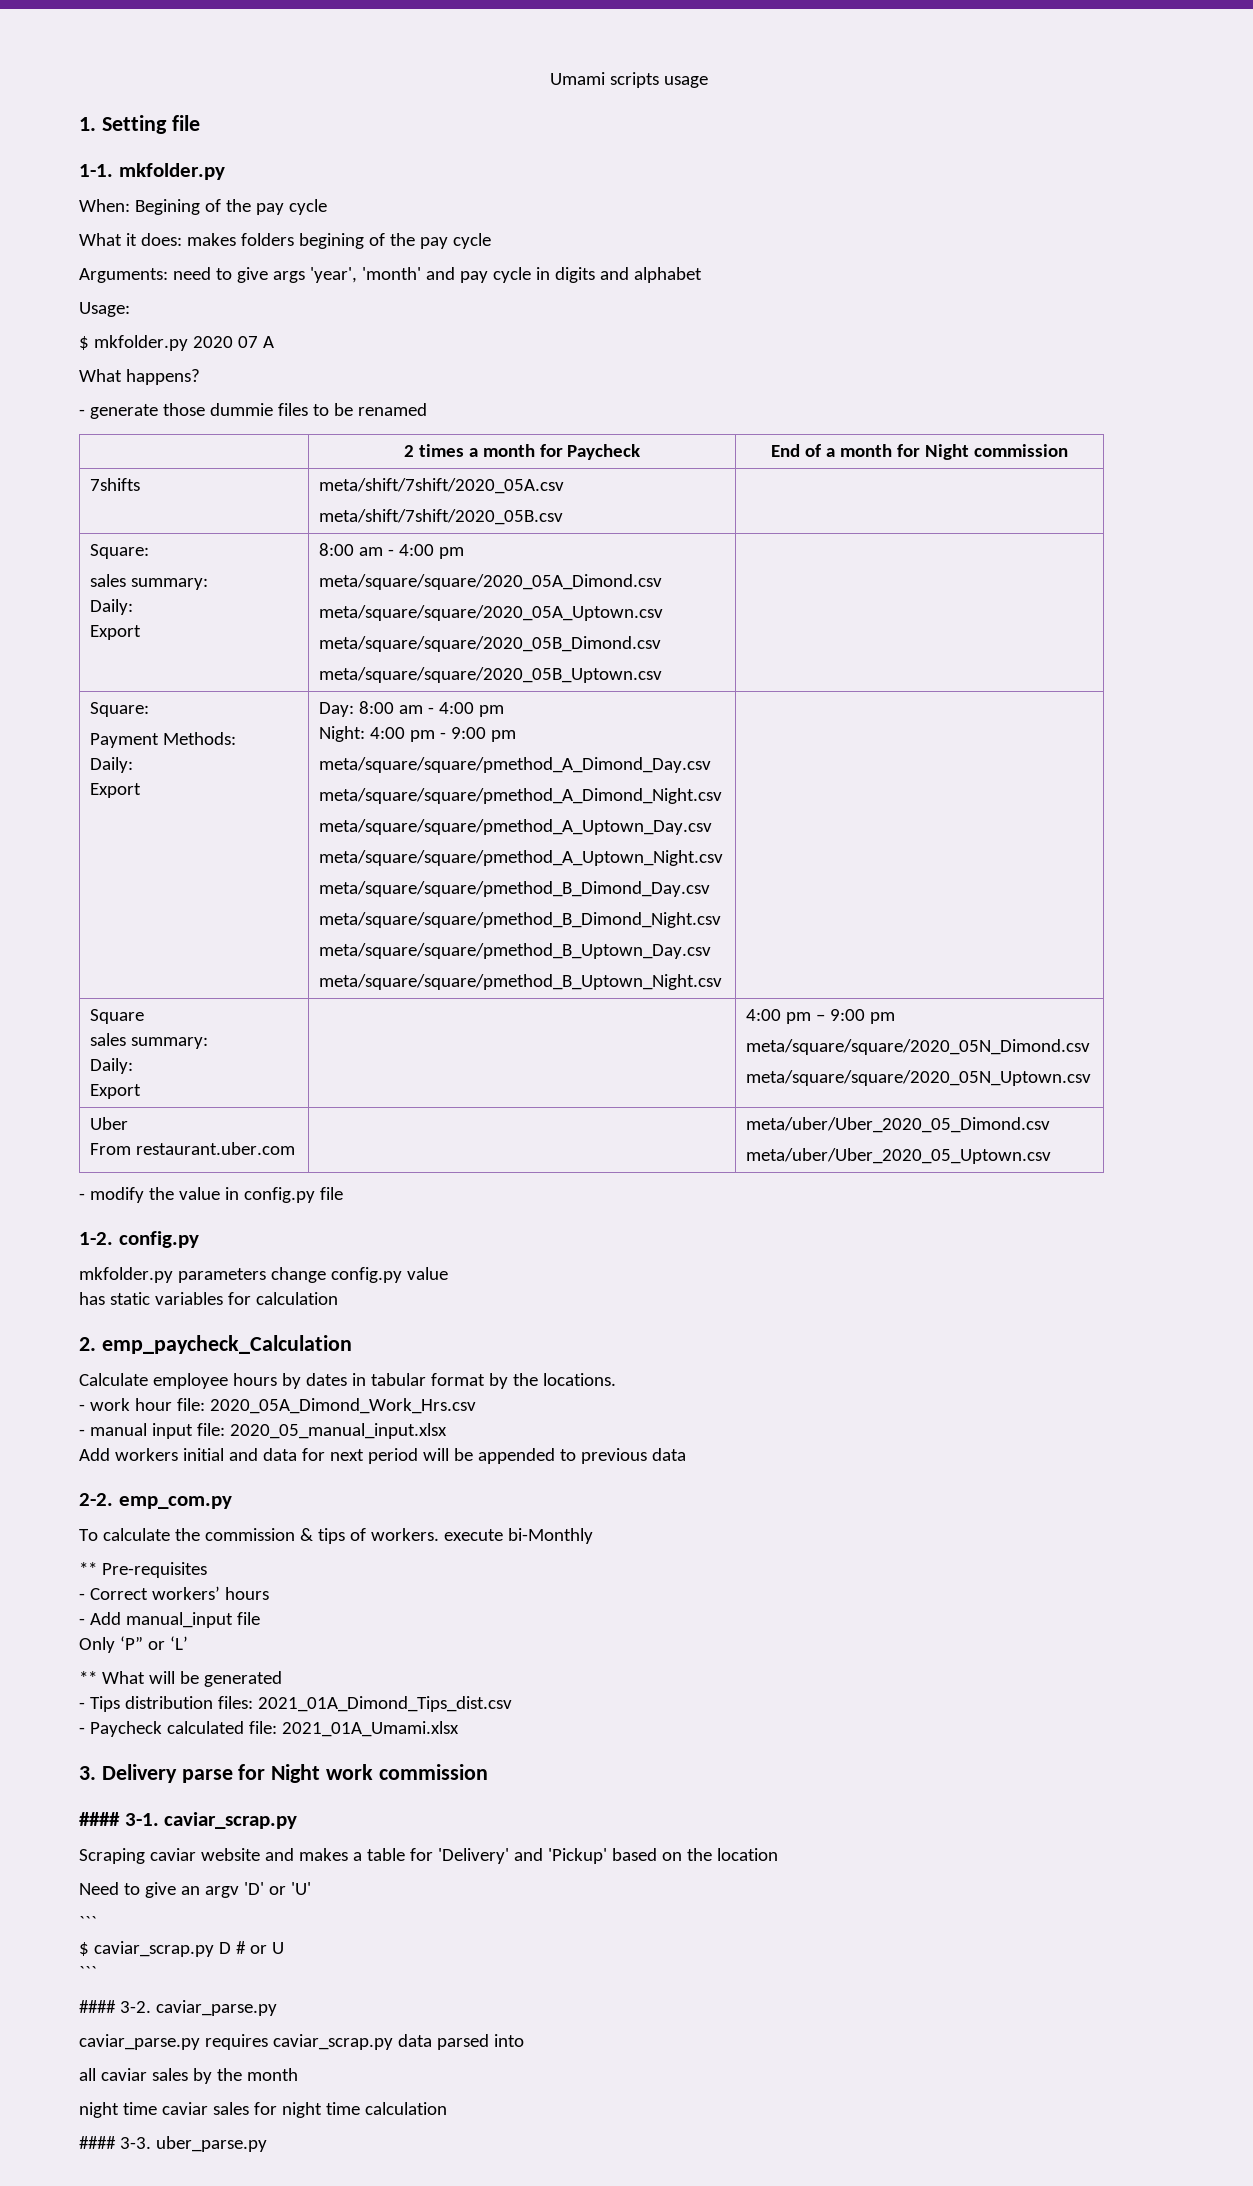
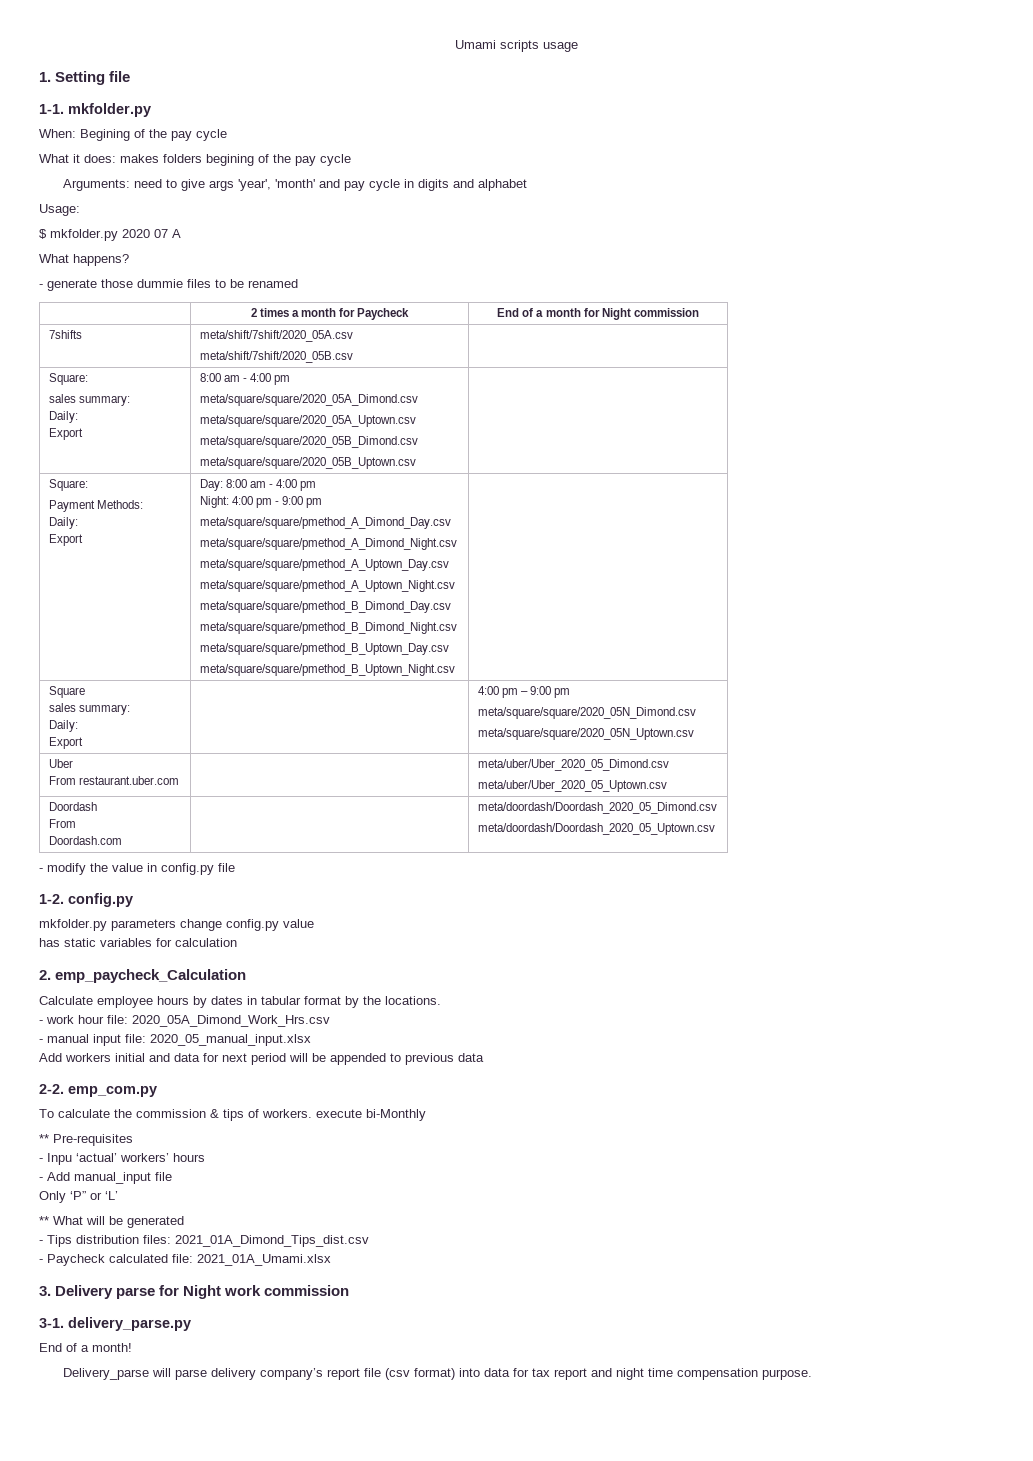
+ Doordash
+ From
+ Doordash.com | | meta/doordash/Doordash_2020_05_Dimond.csv
+ meta/doordash/Doordash_2020_05_Uptown.csv
- - Correct workers’ hours
+ - Inpu ‘actual’ workers’ hours
- #### 3-1. caviar_scrap.py
- Scraping caviar website and makes a table for 'Delivery' and 'Pickup' based on the location
- Need to give an argv 'D' or 'U'
- ```
- $ caviar_scrap.py D # or U
- ```
- #### 3-2. caviar_parse.py
- caviar_parse.py requires caviar_scrap.py data parsed into
- all caviar sales by the month
- night time caviar sales for night time calculation
- #### 3-3. uber_parse.py
+ 3-1. delivery_parse.py
+ End of a month!
+ Delivery_parse will parse delivery company’s report file (csv format) into data for tax report and night time compensation purpose.

